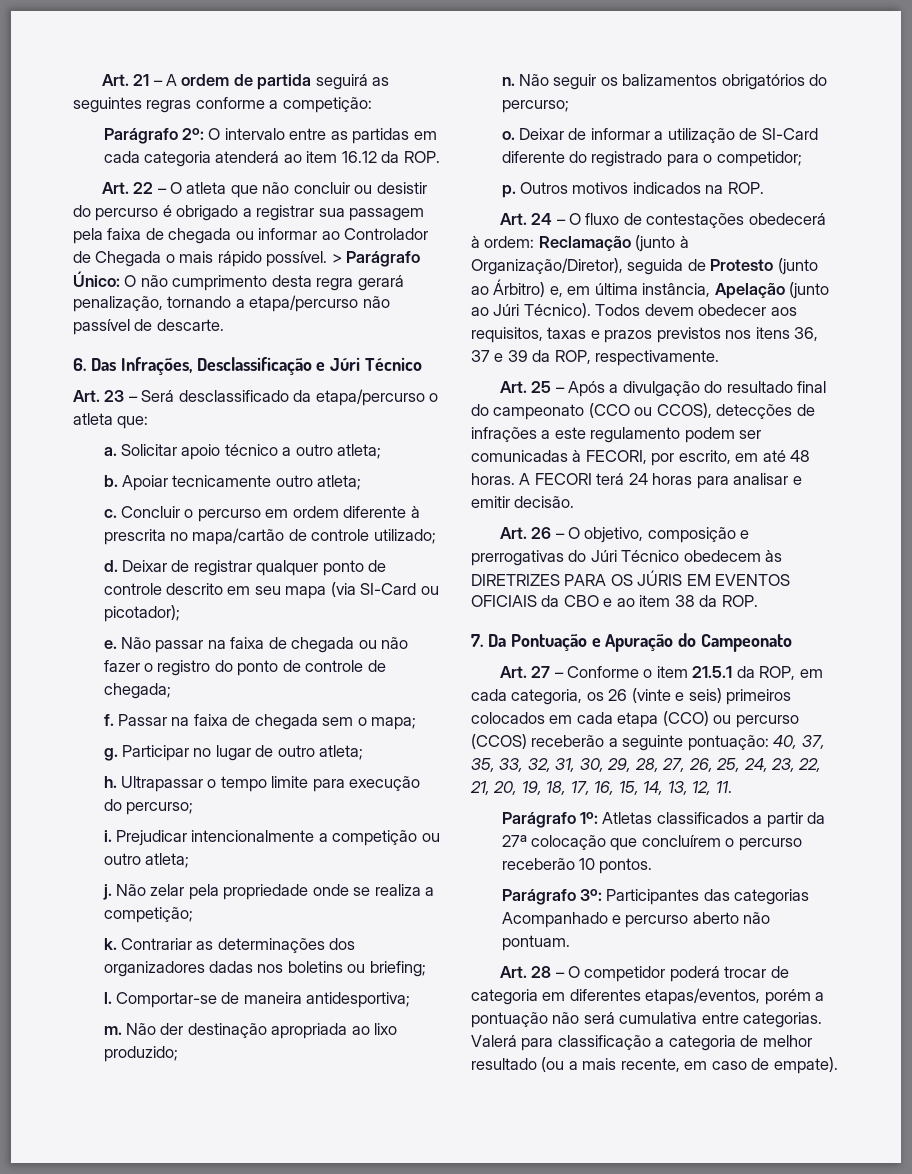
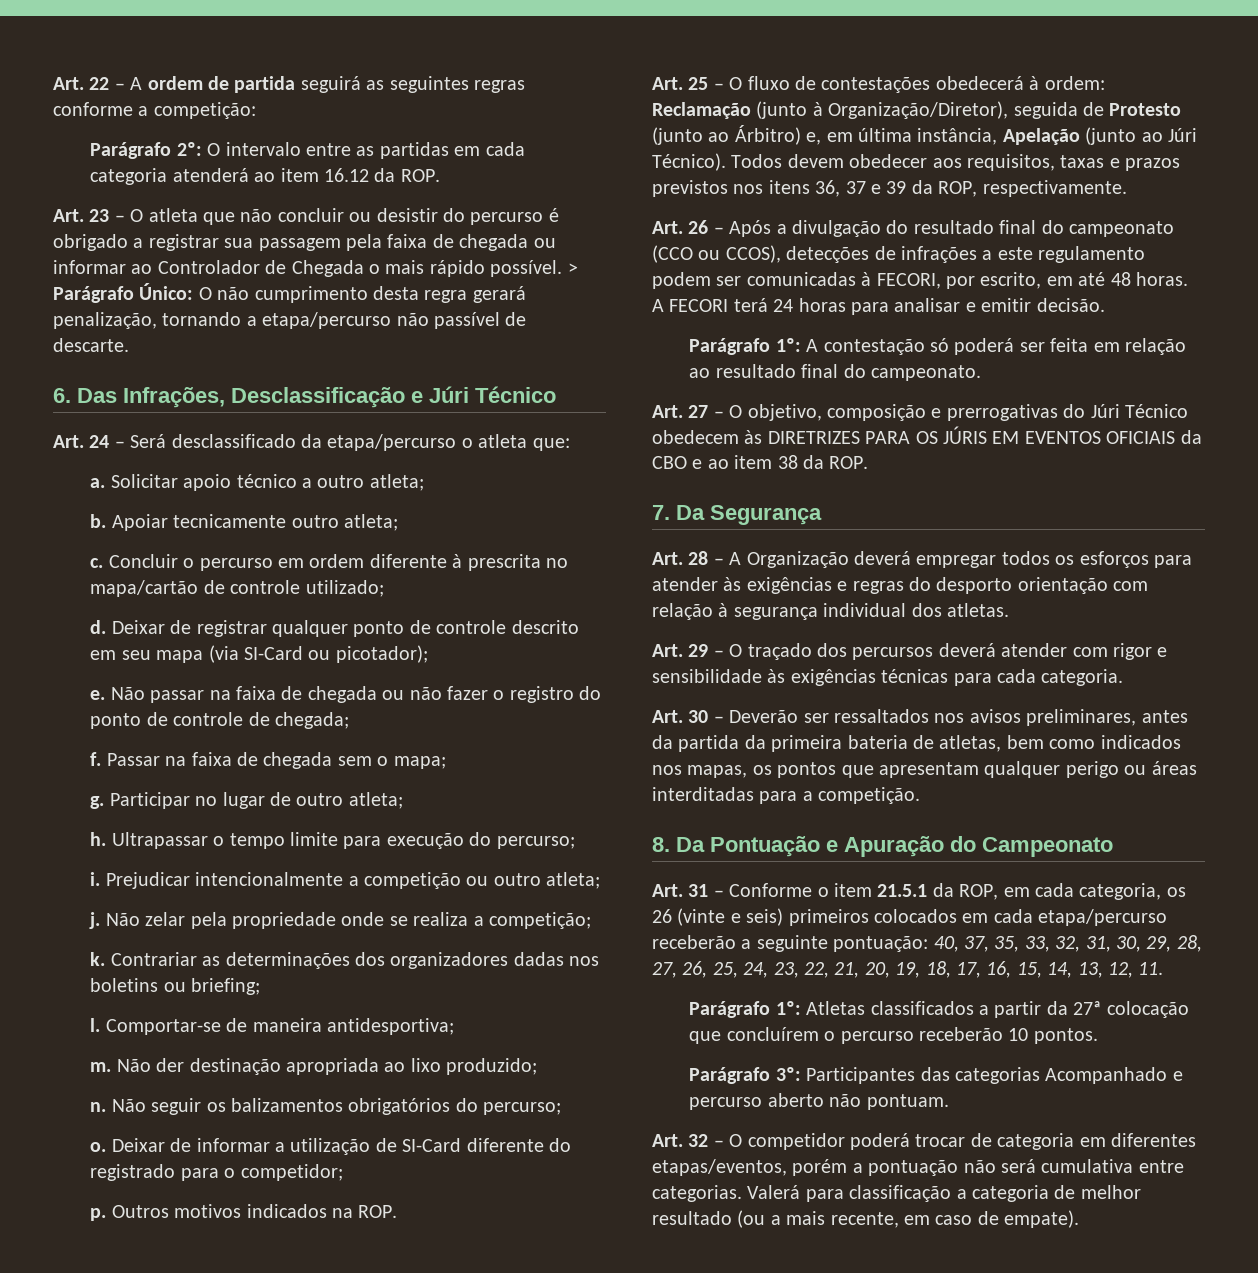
- Art. 21 – A ordem de partida seguirá as seguintes regras conforme a competição:
+ Art. 22 – A ordem de partida seguirá as seguintes regras conforme a competição:
- Art. 22 – O atleta que não concluir ou desistir do percurso é obrigado a registrar sua passagem pela faixa de chegada ou informar ao Controlador de Chegada o mais rápido possível.
+ Art. 23 – O atleta que não concluir ou desistir do percurso é obrigado a registrar sua passagem pela faixa de chegada ou informar ao Controlador de Chegada o mais rápido possível.
- Art. 23 – Será desclassificado da etapa/percurso o atleta que:
+ Art. 24 – Será desclassificado da etapa/percurso o atleta que:
- Art. 24 – O fluxo de contestações obedecerá à ordem: Reclamação (junto à Organização/Diretor), seguida de Protesto (junto ao Árbitro) e, em última instância, Apelação (junto ao Júri Técnico).
+ Art. 25 – O fluxo de contestações obedecerá à ordem: Reclamação (junto à Organização/Diretor), seguida de Protesto (junto ao Árbitro) e, em última instância, Apelação (junto ao Júri Técnico).
- Art. 25 – Após a divulgação do resultado final do campeonato (CCO ou CCOS), detecções de infrações a este regulamento podem ser comunicadas à FECORI, por escrito, em até 48 horas.
+ Art. 26 – Após a divulgação do resultado final do campeonato (CCO ou CCOS), detecções de infrações a este regulamento podem ser comunicadas à FECORI, por escrito, em até 48 horas.
- Art. 26 – O objetivo, composição e prerrogativas do Júri Técnico obedecem às DIRETRIZES PARA OS JÚRIS EM EVENTOS OFICIAIS da CBO e ao item 38 da ROP.
+ Parágrafo 1º: A contestação só poderá ser feita em relação ao resultado final do campeonato.
+ Art. 27 – O objetivo, composição e prerrogativas do Júri Técnico obedecem às DIRETRIZES PARA OS JÚRIS EM EVENTOS OFICIAIS da CBO e ao item 38 da ROP.
- 7. Da Pontuação e Apuração do Campeonato
+ 7. Da Segurança
+ Art. 28 – A Organização deverá empregar todos os esforços para atender às exigências e regras do desporto orientação com relação à segurança individual dos atletas.
+ Art. 29 – O traçado dos percursos deverá atender com rigor e sensibilidade às exigências técnicas para cada categoria.
+ Art. 30 – Deverão ser ressaltados nos avisos preliminares, antes da partida da primeira bateria de atletas, bem como indicados nos mapas, os pontos que apresentam qualquer perigo ou áreas interditadas para a competição.
+ 8. Da Pontuação e Apuração do Campeonato
- Art. 27 – Conforme o item 21.5.1 da ROP, em cada categoria, os 26 (vinte e seis) primeiros colocados em cada etapa (CCO) ou percurso (CCOS) receberão a seguinte pontuação: 40, 37, 35, 33, 32, 31, 30, 29, 28, 27, 26, 25, 24, 23, 22, 21, 20, 19, 18, 17, 16, 15, 14, 13, 12, 11.
+ Art. 31 – Conforme o item 21.5.1 da ROP, em cada categoria, os 26 (vinte e seis) primeiros colocados em cada etapa/percurso receberão a seguinte pontuação: 40, 37, 35, 33, 32, 31, 30, 29, 28, 27, 26, 25, 24, 23, 22, 21, 20, 19, 18, 17, 16, 15, 14, 13, 12, 11.
- Art. 28 – O competidor poderá trocar de categoria em diferentes etapas/eventos, porém a pontuação não será cumulativa entre categorias.
+ Art. 32 – O competidor poderá trocar de categoria em diferentes etapas/eventos, porém a pontuação não será cumulativa entre categorias.

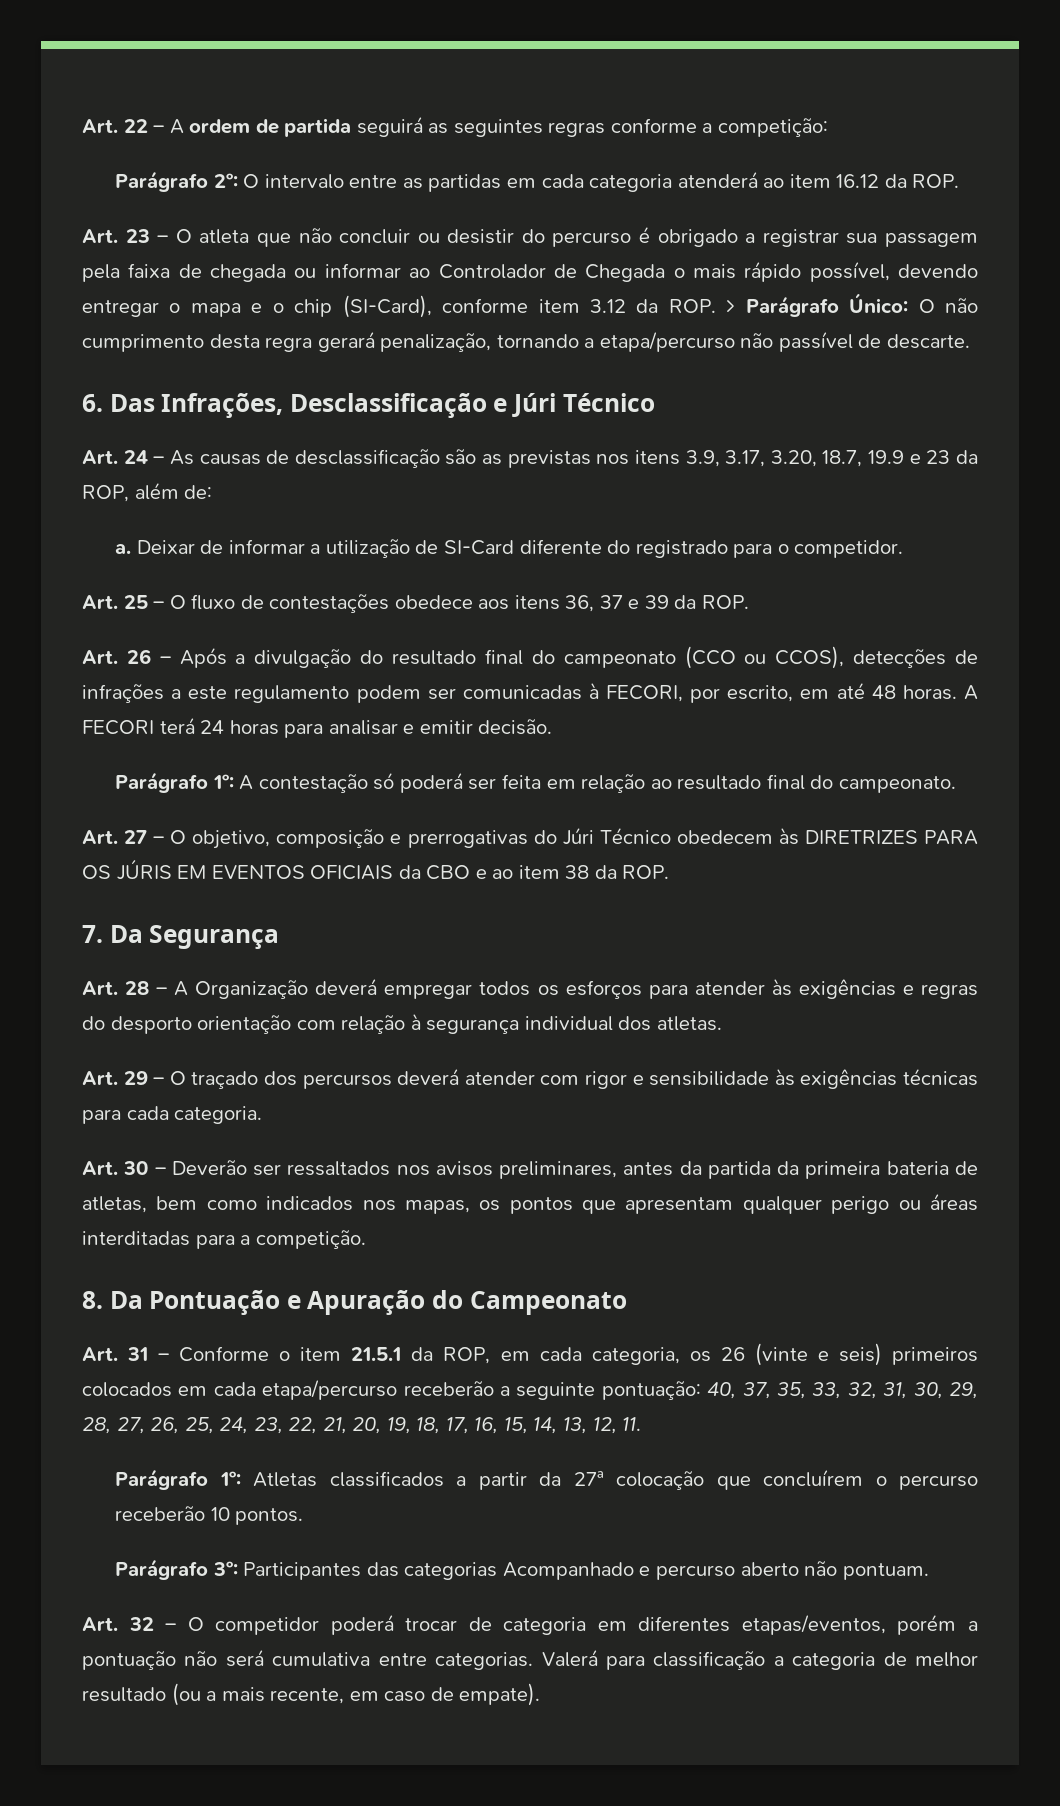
- Art. 23 – O atleta que não concluir ou desistir do percurso é obrigado a registrar sua passagem pela faixa de chegada ou informar ao Controlador de Chegada o mais rápido possível. > Parágrafo Único: O não cumprimento desta regra gerará penalização, tornando a etapa/percurso não passível de descarte.
+ Art. 23 – O atleta que não concluir ou desistir do percurso é obrigado a registrar sua passagem pela faixa de chegada ou informar ao Controlador de Chegada o mais rápido possível, devendo entregar o mapa e o chip (SI-Card), conforme item 3.12 da ROP. > Parágrafo Único: O não cumprimento desta regra gerará penalização, tornando a etapa/percurso não passível de descarte.
- Art. 24 – Será desclassificado da etapa/percurso o atleta que:
- a. Solicitar apoio técnico a outro atleta;
- b. Apoiar tecnicamente outro atleta;
- c. Concluir o percurso em ordem diferente à prescrita no mapa/cartão de controle utilizado;
- d. Deixar de registrar qualquer ponto de controle descrito em seu mapa (via SI-Card ou picotador);
- e. Não passar na faixa de chegada ou não fazer o registro do ponto de controle de chegada;
- f. Passar na faixa de chegada sem o mapa;
- g. Participar no lugar de outro atleta;
- h. Ultrapassar o tempo limite para execução do percurso;
- i. Prejudicar intencionalmente a competição ou outro atleta;
- j. Não zelar pela propriedade onde se realiza a competição;
- k. Contrariar as determinações dos organizadores dadas nos boletins ou briefing;
- l. Comportar-se de maneira antidesportiva;
- m. Não der destinação apropriada ao lixo produzido;
- n. Não seguir os balizamentos obrigatórios do percurso;
- o.
+ Art. 24 – As causas de desclassificação são as previstas nos itens 3.9, 3.17, 3.20, 18.7, 19.9 e 23 da ROP, além de:
+ a.
- Deixar de informar a utilização de SI-Card diferente do registrado para o competidor;
- p. Outros motivos indicados na ROP.
+ Deixar de informar a utilização de SI-Card diferente do registrado para o competidor.
- Art. 25 – O fluxo de contestações obedecerá à ordem: Reclamação (junto à Organização/Diretor), seguida de Protesto (junto ao Árbitro) e, em última instância, Apelação (junto ao Júri Técnico). Todos devem obedecer aos requisitos, taxas e prazos previstos nos itens 36, 37 e 39 da ROP, respectivamente.
+ Art. 25 – O fluxo de contestações obedece aos itens 36, 37 e 39 da ROP.

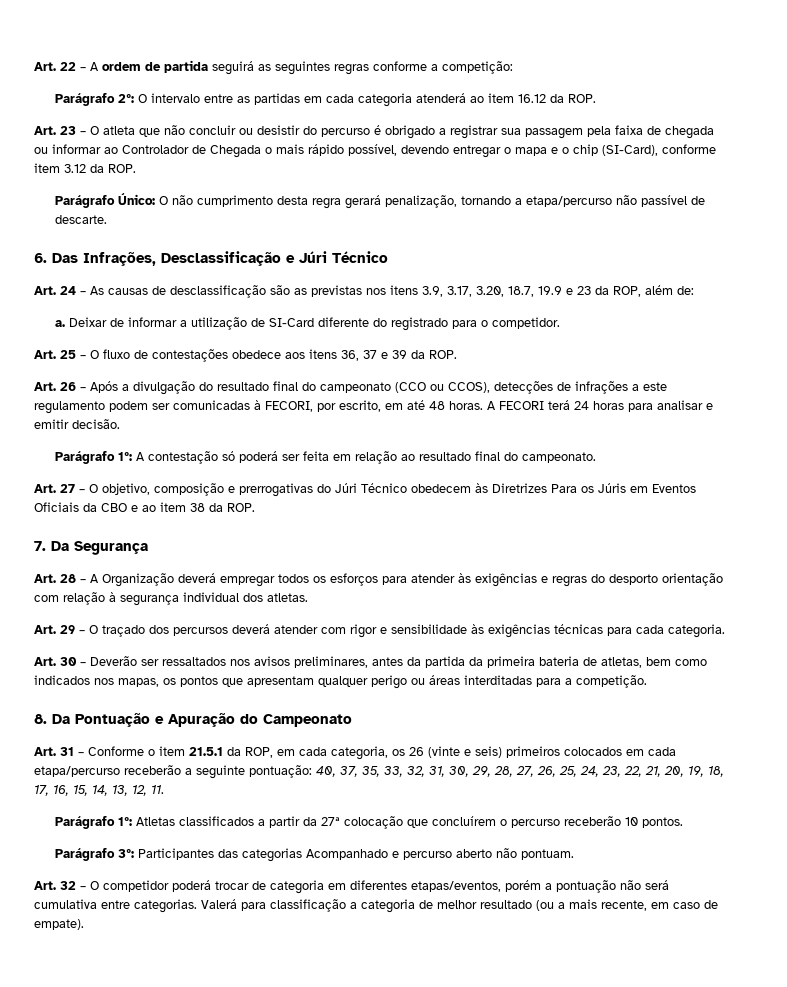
- Art. 23 – O atleta que não concluir ou desistir do percurso é obrigado a registrar sua passagem pela faixa de chegada ou informar ao Controlador de Chegada o mais rápido possível, devendo entregar o mapa e o chip (SI-Card), conforme item 3.12 da ROP. > Parágrafo Único:
+ Art. 23 – O atleta que não concluir ou desistir do percurso é obrigado a registrar sua passagem pela faixa de chegada ou informar ao Controlador de Chegada o mais rápido possível, devendo entregar o mapa e o chip (SI-Card), conforme item 3.12 da ROP.
+ Parágrafo Único:
- Art. 27 – O objetivo, composição e prerrogativas do Júri Técnico obedecem às DIRETRIZES PARA OS JÚRIS EM EVENTOS OFICIAIS da CBO e ao item 38 da ROP.
+ Art. 27 – O objetivo, composição e prerrogativas do Júri Técnico obedecem às Diretrizes Para os Júris em Eventos Oficiais da CBO e ao item 38 da ROP.

